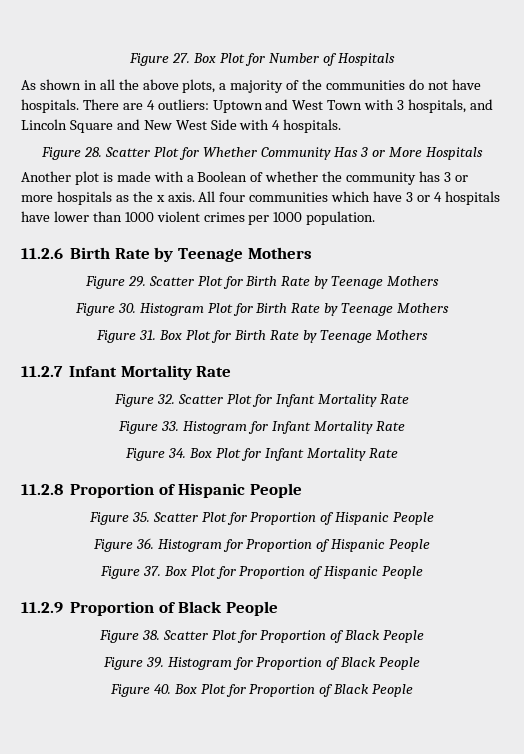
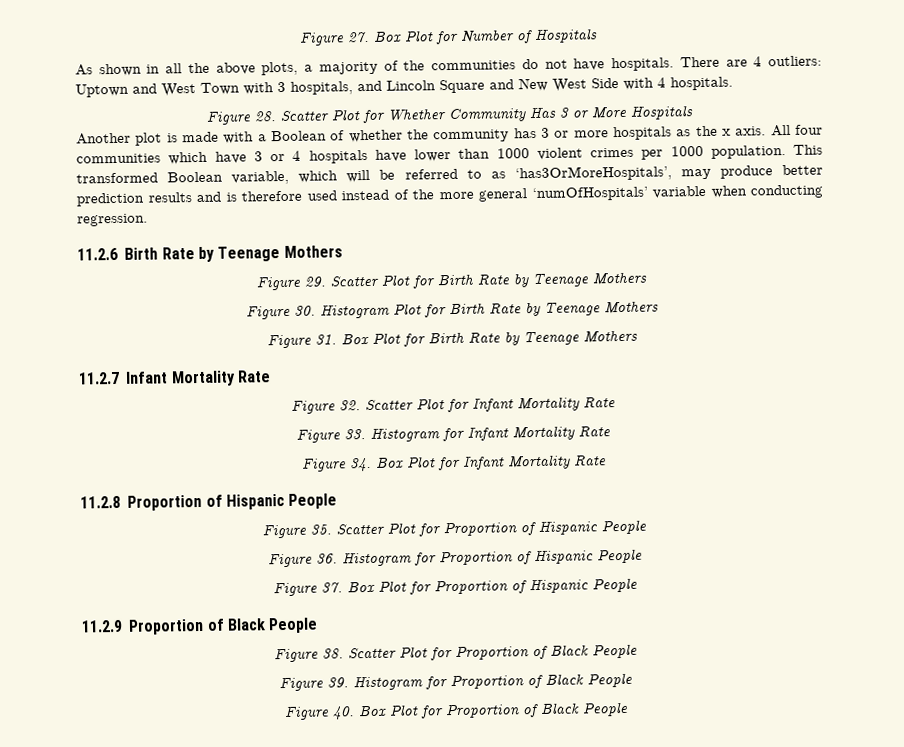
+ This transformed Boolean variable, which will be referred to as ‘has3OrMoreHospitals’, may produce better prediction results and is therefore used instead of the more general ‘numOfHospitals’ variable when conducting regression.

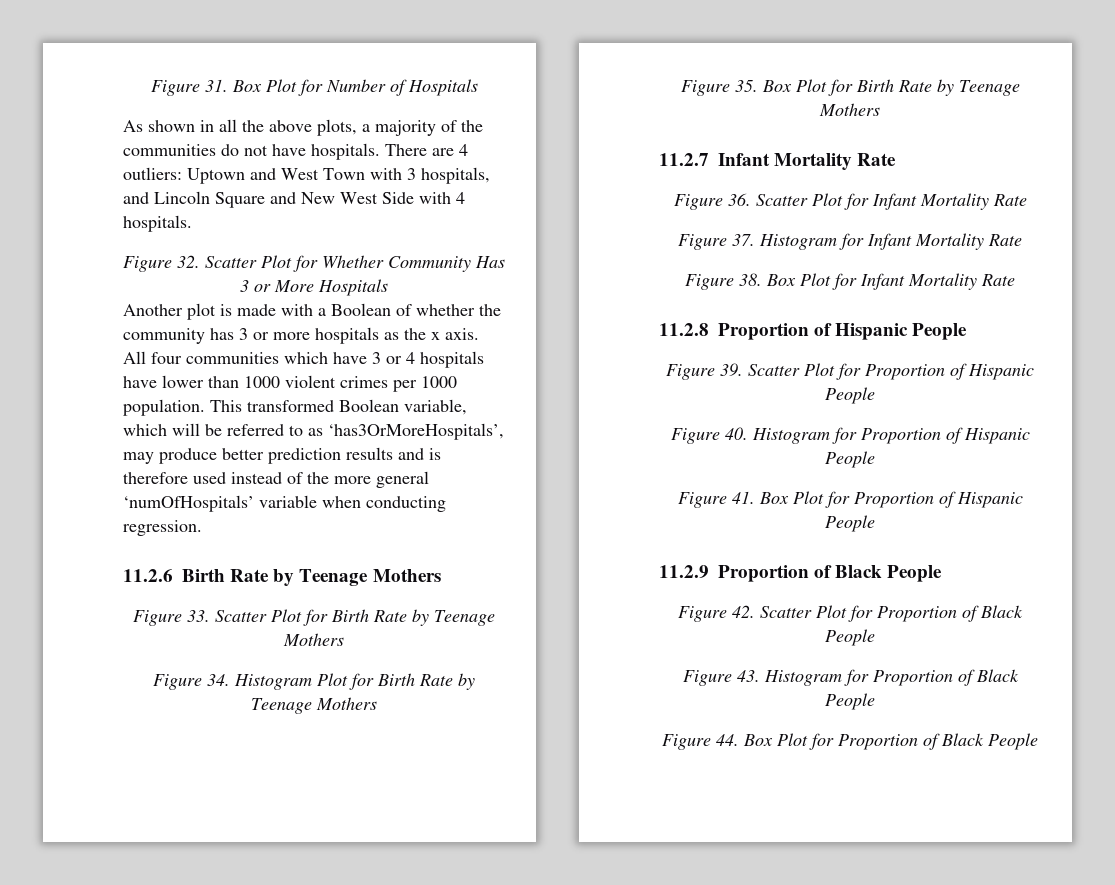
- Figure 27. Box Plot for Number of Hospitals
+ Figure 31. Box Plot for Number of Hospitals
- Figure 28. Scatter Plot for Whether Community Has 3 or More Hospitals
+ Figure 32. Scatter Plot for Whether Community Has 3 or More Hospitals
- Figure 29. Scatter Plot for Birth Rate by Teenage Mothers
+ Figure 33. Scatter Plot for Birth Rate by Teenage Mothers
- Figure 30. Histogram Plot for Birth Rate by Teenage Mothers
+ Figure 34. Histogram Plot for Birth Rate by Teenage Mothers
- Figure 31. Box Plot for Birth Rate by Teenage Mothers
+ Figure 35. Box Plot for Birth Rate by Teenage Mothers
- Figure 32. Scatter Plot for Infant Mortality Rate
+ Figure 36. Scatter Plot for Infant Mortality Rate
- Figure 33. Histogram for Infant Mortality Rate
+ Figure 37. Histogram for Infant Mortality Rate
- Figure 34. Box Plot for Infant Mortality Rate
+ Figure 38. Box Plot for Infant Mortality Rate
- Figure 35. Scatter Plot for Proportion of Hispanic People
+ Figure 39. Scatter Plot for Proportion of Hispanic People
- Figure 36. Histogram for Proportion of Hispanic People
+ Figure 40. Histogram for Proportion of Hispanic People
- Figure 37. Box Plot for Proportion of Hispanic People
+ Figure 41. Box Plot for Proportion of Hispanic People
- Figure 38. Scatter Plot for Proportion of Black People
+ Figure 42. Scatter Plot for Proportion of Black People
- Figure 39. Histogram for Proportion of Black People
+ Figure 43. Histogram for Proportion of Black People
- Figure 40. Box Plot for Proportion of Black People
+ Figure 44. Box Plot for Proportion of Black People

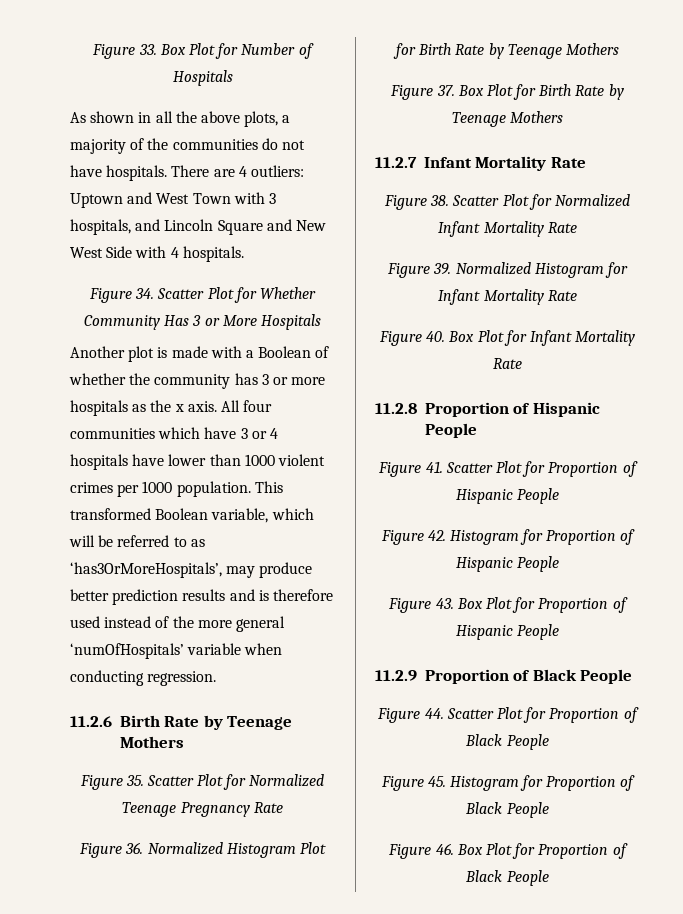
- Figure 31. Box Plot for Number of Hospitals
+ Figure 33. Box Plot for Number of Hospitals
- Figure 32. Scatter Plot for Whether Community Has 3 or More Hospitals
+ Figure 34. Scatter Plot for Whether Community Has 3 or More Hospitals
- Figure 33. Scatter Plot for Birth Rate by Teenage Mothers
- Figure 34. Histogram Plot for Birth Rate by Teenage Mothers
+ Figure 35. Scatter Plot for Normalized Teenage Pregnancy Rate
+ Figure 36. Normalized Histogram Plot for Birth Rate by Teenage Mothers
- Figure 35. Box Plot for Birth Rate by Teenage Mothers
+ Figure 37. Box Plot for Birth Rate by Teenage Mothers
- Figure 36. Scatter Plot for Infant Mortality Rate
- Figure 37. Histogram for Infant Mortality Rate
+ Figure 38. Scatter Plot for Normalized Infant Mortality Rate
+ Figure 39. Normalized Histogram for Infant Mortality Rate
- Figure 38. Box Plot for Infant Mortality Rate
+ Figure 40. Box Plot for Infant Mortality Rate
- Figure 39. Scatter Plot for Proportion of Hispanic People
+ Figure 41. Scatter Plot for Proportion of Hispanic People
- Figure 40. Histogram for Proportion of Hispanic People
+ Figure 42. Histogram for Proportion of Hispanic People
- Figure 41. Box Plot for Proportion of Hispanic People
+ Figure 43. Box Plot for Proportion of Hispanic People
- Figure 42. Scatter Plot for Proportion of Black People
+ Figure 44. Scatter Plot for Proportion of Black People
- Figure 43. Histogram for Proportion of Black People
+ Figure 45. Histogram for Proportion of Black People
- Figure 44. Box Plot for Proportion of Black People
+ Figure 46. Box Plot for Proportion of Black People

